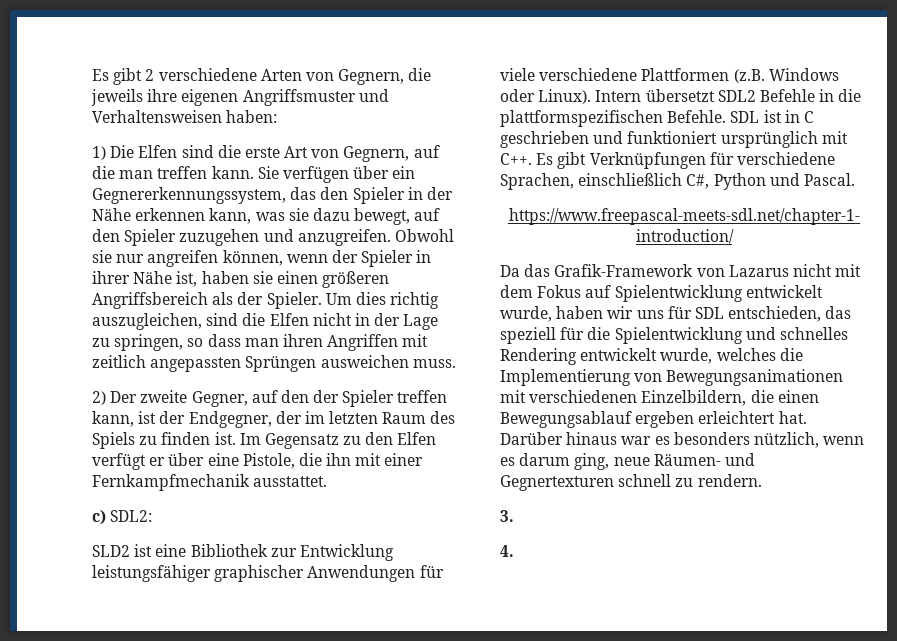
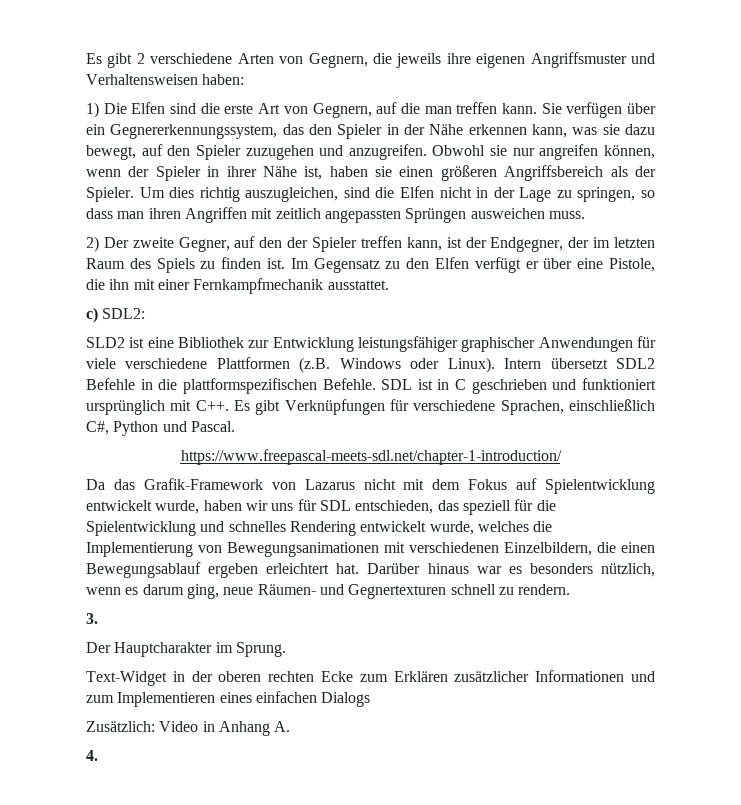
+ Der Hauptcharakter im Sprung.
+ Text-Widget in der oberen rechten Ecke zum Erklären zusätzlicher Informationen und zum Implementieren eines einfachen Dialogs
+ Zusätzlich: Video in Anhang A.

